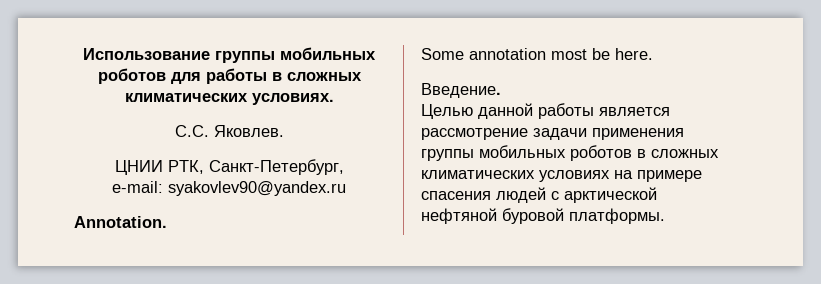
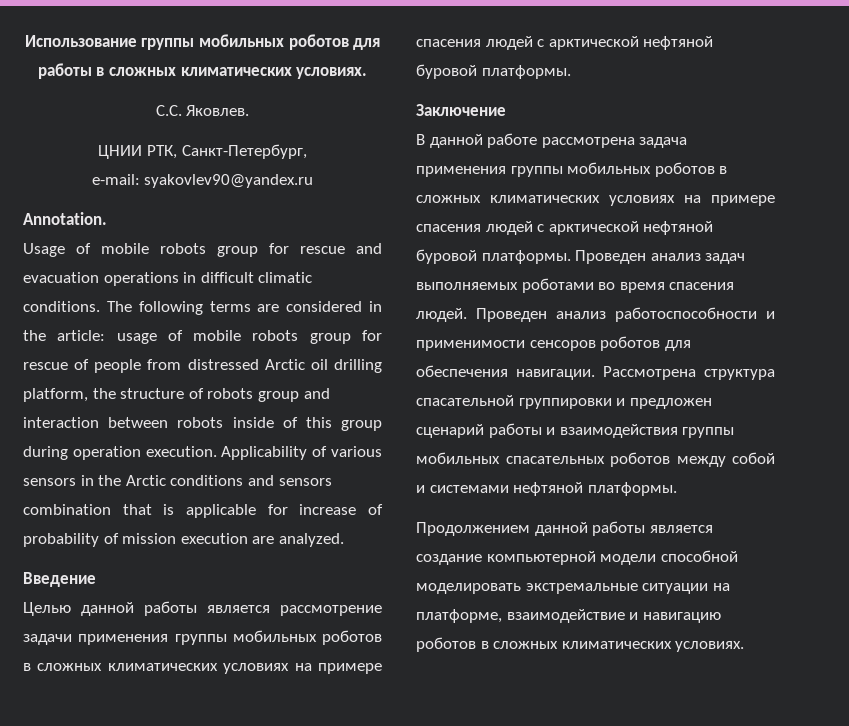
- Some annotation most be here.
- Введение.
+ Usage of mobile robots group for rescue and evacuation operations in difficult climatic conditions. The following terms are considered in the article: usage of mobile robots group for rescue of people from distressed Arctic oil drilling platform, the structure of robots group and interaction between robots inside of this group during operation execution. Applicability of various sensors in the Arctic conditions and sensors combination that is applicable for increase of probability of mission execution are analyzed.
+ Введение
+ Заключение
+ В данной работе рассмотрена задача применения группы мобильных роботов в сложных климатических условиях на примере спасения людей с арктической нефтяной буровой платформы. Проведен анализ задач выполняемых роботами во время спасения людей. Проведен анализ работоспособности и применимости сенсоров роботов для обеспечения навигации. Рассмотрена структура спасательной группировки и предложен сценарий работы и взаимодействия группы мобильных спасательных роботов между собой и системами нефтяной платформы.
+ Продолжением данной работы является создание компьютерной модели способной моделировать экстремальные ситуации на платформе, взаимодействие и навигацию роботов в сложных климатических условиях.

